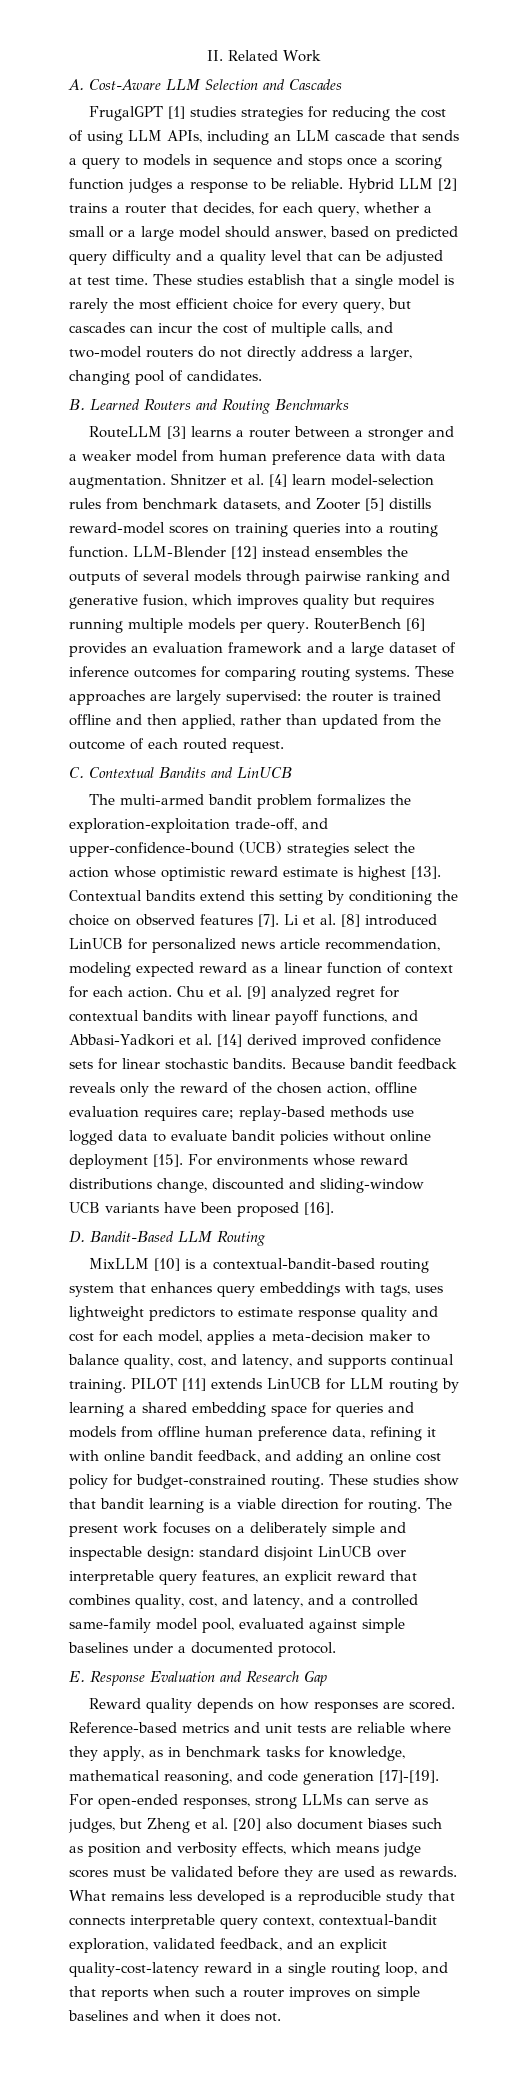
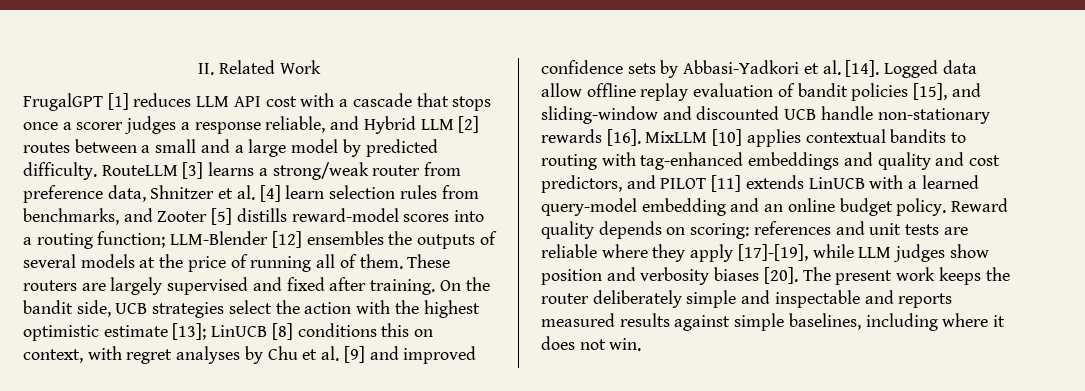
- A. Cost-Aware LLM Selection and Cascades
- FrugalGPT [1] studies strategies for reducing the cost of using LLM APIs, including an LLM cascade that sends a query to models in sequence and stops once a scoring function judges a response to be reliable. Hybrid LLM [2] trains a router that decides, for each query, whether a small or a large model should answer, based on predicted query difficulty and a quality level that can be adjusted at test time. These studies establish that a single model is rarely the most efficient choice for every query, but cascades can incur the cost of multiple calls, and two-model routers do not directly address a larger, changing pool of candidates.
- B. Learned Routers and Routing Benchmarks
- RouteLLM [3] learns a router between a stronger and a weaker model from human preference data with data augmentation. Shnitzer et al. [4] learn model-selection rules from benchmark datasets, and Zooter [5] distills reward-model scores on training queries into a routing function. LLM-Blender [12] instead ensembles the outputs of several models through pairwise ranking and generative fusion, which improves quality but requires running multiple models per query. RouterBench [6] provides an evaluation framework and a large dataset of inference outcomes for comparing routing systems. These approaches are largely supervised: the router is trained offline and then applied, rather than updated from the outcome of each routed request.
- C. Contextual Bandits and LinUCB
- The multi-armed bandit problem formalizes the exploration-exploitation trade-off, and upper-confidence-bound (UCB) strategies select the action whose optimistic reward estimate is highest [13]. Contextual bandits extend this setting by conditioning the choice on observed features [7]. Li et al. [8] introduced LinUCB for personalized news article recommendation, modeling expected reward as a linear function of context for each action. Chu et al. [9] analyzed regret for contextual bandits with linear payoff functions, and Abbasi-Yadkori et al. [14] derived improved confidence sets for linear stochastic bandits. Because bandit feedback reveals only the reward of the chosen action, offline evaluation requires care; replay-based methods use logged data to evaluate bandit policies without online deployment [15]. For environments whose reward distributions change, discounted and sliding-window UCB variants have been proposed [16].
- D. Bandit-Based LLM Routing
- MixLLM [10] is a contextual-bandit-based routing system that enhances query embeddings with tags, uses lightweight predictors to estimate response quality and cost for each model, applies a meta-decision maker to balance quality, cost, and latency, and supports continual training. PILOT [11] extends LinUCB for LLM routing by learning a shared embedding space for queries and models from offline human preference data, refining it with online bandit feedback, and adding an online cost policy for budget-constrained routing. These studies show that bandit learning is a viable direction for routing. The present work focuses on a deliberately simple and inspectable design: standard disjoint LinUCB over interpretable query features, an explicit reward that combines quality, cost, and latency, and a controlled same-family model pool, evaluated against simple baselines under a documented protocol.
- E. Response Evaluation and Research Gap
- Reward quality depends on how responses are scored. Reference-based metrics and unit tests are reliable where they apply, as in benchmark tasks for knowledge, mathematical reasoning, and code generation [17]-[19]. For open-ended responses, strong LLMs can serve as judges, but Zheng et al. [20] also document biases such as position and verbosity effects, which means judge scores must be validated before they are used as rewards. What remains less developed is a reproducible study that connects interpretable query context, contextual-bandit exploration, validated feedback, and an explicit quality-cost-latency reward in a single routing loop, and that reports when such a router improves on simple baselines and when it does not.
+ FrugalGPT [1] reduces LLM API cost with a cascade that stops once a scorer judges a response reliable, and Hybrid LLM [2] routes between a small and a large model by predicted difficulty. RouteLLM [3] learns a strong/weak router from preference data, Shnitzer et al. [4] learn selection rules from benchmarks, and Zooter [5] distills reward-model scores into a routing function; LLM-Blender [12] ensembles the outputs of several models at the price of running all of them. These routers are largely supervised and fixed after training. On the bandit side, UCB strategies select the action with the highest optimistic estimate [13]; LinUCB [8] conditions this on context, with regret analyses by Chu et al. [9] and improved confidence sets by Abbasi-Yadkori et al. [14]. Logged data allow offline replay evaluation of bandit policies [15], and sliding-window and discounted UCB handle non-stationary rewards [16]. MixLLM [10] applies contextual bandits to routing with tag-enhanced embeddings and quality and cost predictors, and PILOT [11] extends LinUCB with a learned query-model embedding and an online budget policy. Reward quality depends on scoring: references and unit tests are reliable where they apply [17]-[19], while LLM judges show position and verbosity biases [20]. The present work keeps the router deliberately simple and inspectable and reports measured results against simple baselines, including where it does not win.

